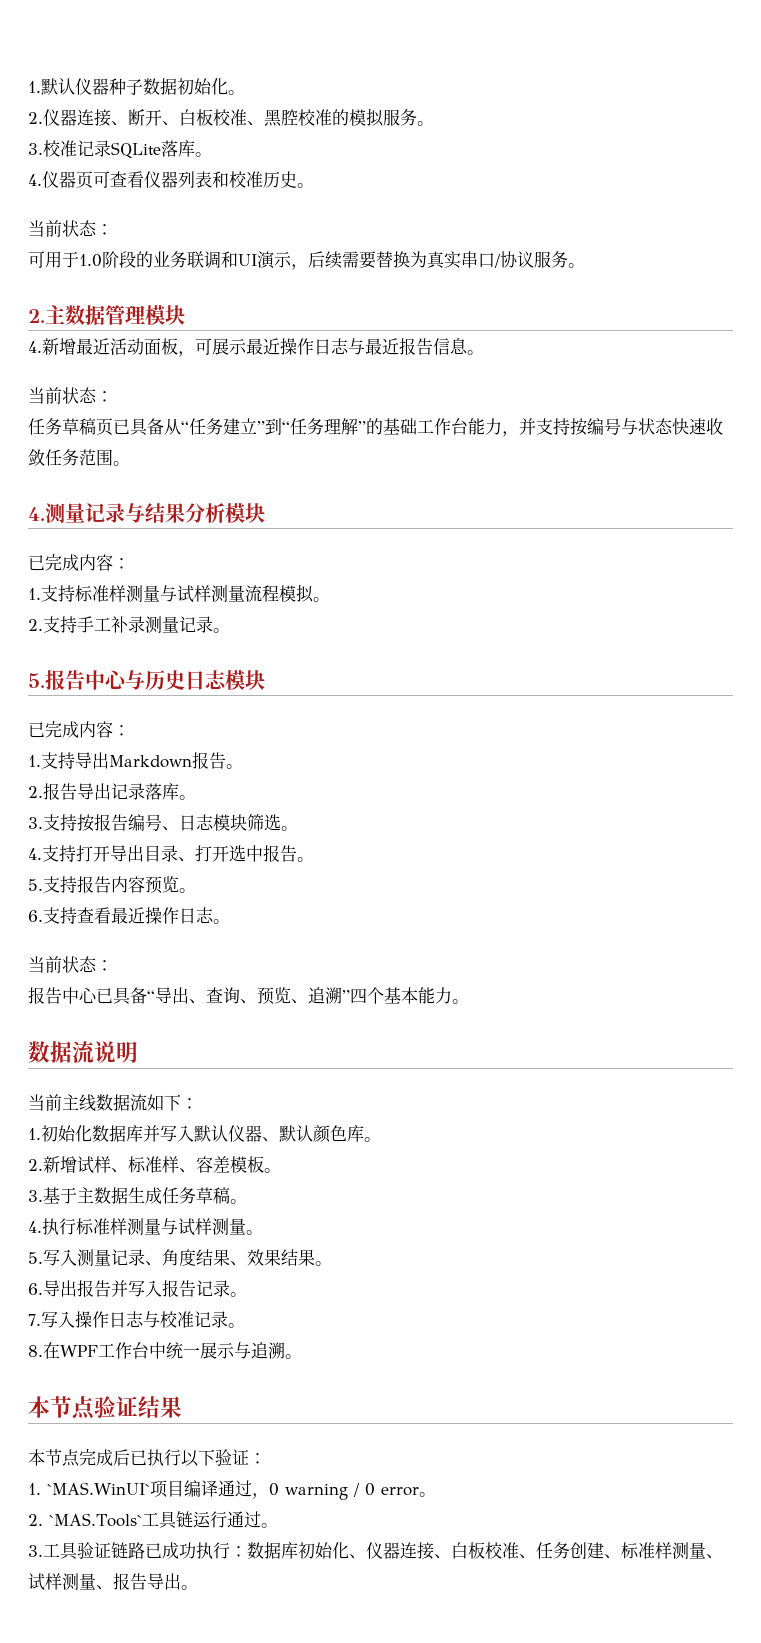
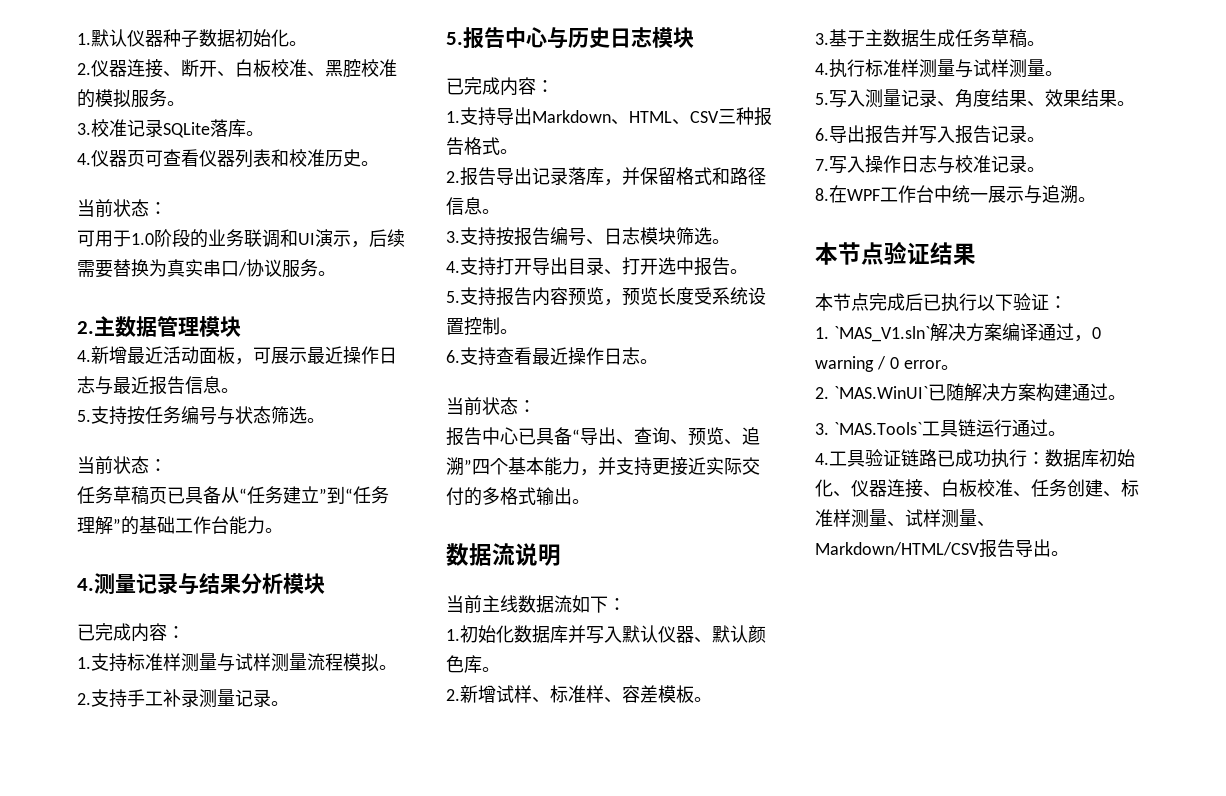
+ 5.支持按任务编号与状态筛选。
- 任务草稿页已具备从“任务建立”到“任务理解”的基础工作台能力，并支持按编号与状态快速收敛任务范围。
+ 任务草稿页已具备从“任务建立”到“任务理解”的基础工作台能力。
- 1.支持导出Markdown报告。
+ 1.支持导出Markdown、HTML、CSV三种报告格式。
- 2.报告导出记录落库。
+ 2.报告导出记录落库，并保留格式和路径信息。
- 5.支持报告内容预览。
+ 5.支持报告内容预览，预览长度受系统设置控制。
- 报告中心已具备“导出、查询、预览、追溯”四个基本能力。
+ 报告中心已具备“导出、查询、预览、追溯”四个基本能力，并支持更接近实际交付的多格式输出。
- 1. `MAS.WinUI`项目编译通过，0 warning / 0 error。
+ 1. `MAS_V1.sln`解决方案编译通过，0 warning / 0 error。
- 2. `MAS.Tools`工具链运行通过。
+ 2. `MAS.WinUI`已随解决方案构建通过。
+ 3. `MAS.Tools`工具链运行通过。
- 3.工具验证链路已成功执行：数据库初始化、仪器连接、白板校准、任务创建、标准样测量、试样测量、报告导出。
+ 4.工具验证链路已成功执行：数据库初始化、仪器连接、白板校准、任务创建、标准样测量、试样测量、Markdown/HTML/CSV报告导出。

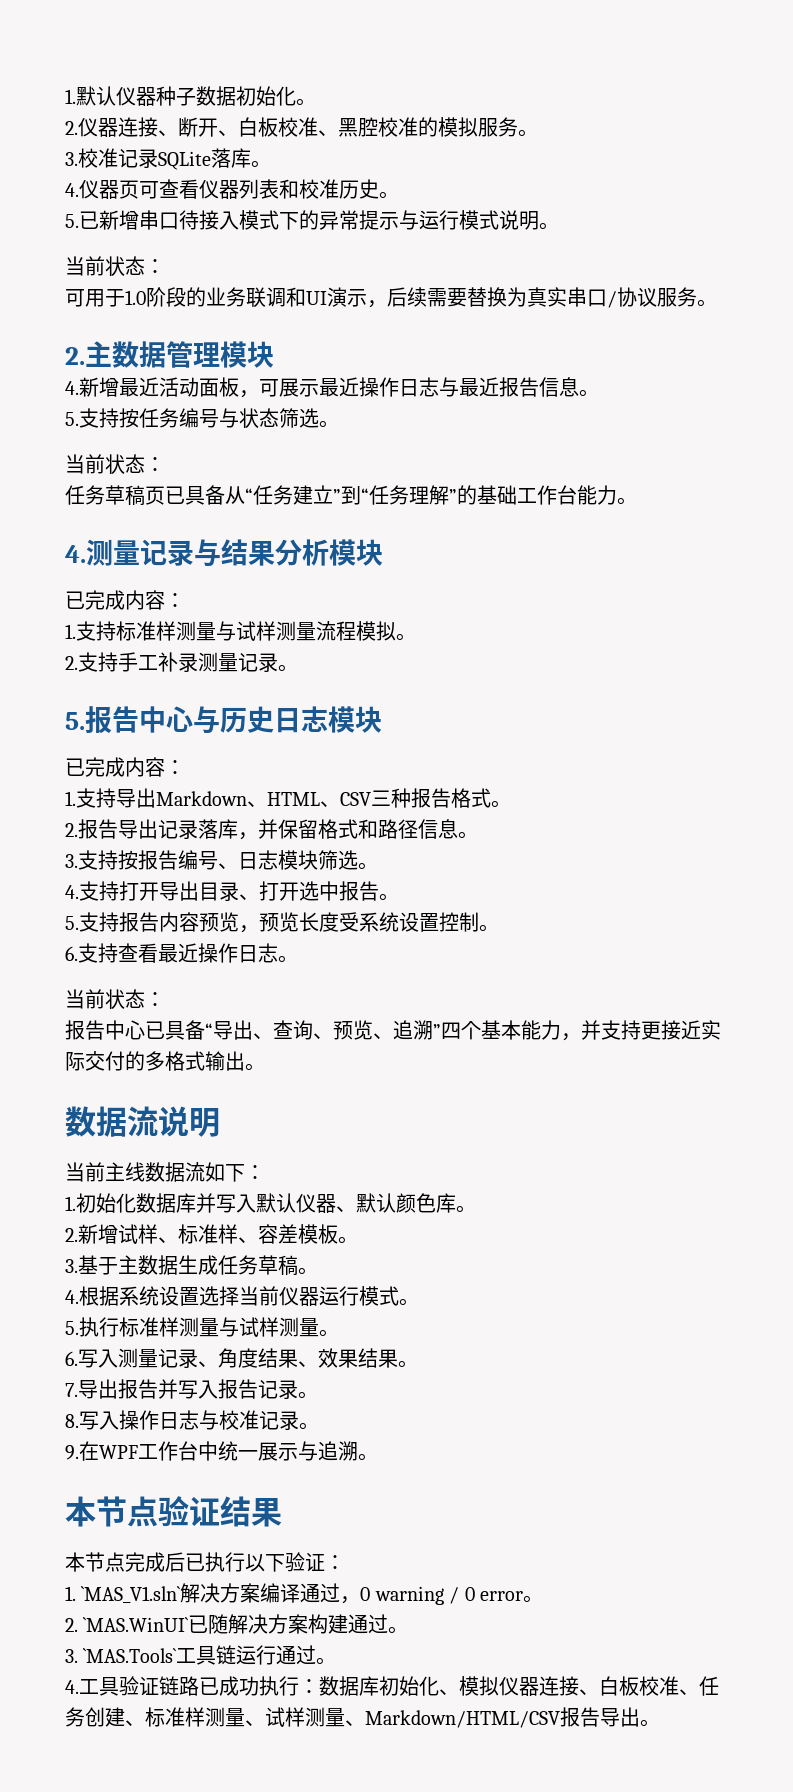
+ 5.已新增串口待接入模式下的异常提示与运行模式说明。
- 4.执行标准样测量与试样测量。
+ 4.根据系统设置选择当前仪器运行模式。
+ 5.执行标准样测量与试样测量。
- 5.写入测量记录、角度结果、效果结果。
+ 6.写入测量记录、角度结果、效果结果。
- 6.导出报告并写入报告记录。
+ 7.导出报告并写入报告记录。
- 7.写入操作日志与校准记录。
+ 8.写入操作日志与校准记录。
- 8.在WPF工作台中统一展示与追溯。
+ 9.在WPF工作台中统一展示与追溯。
- 4.工具验证链路已成功执行：数据库初始化、仪器连接、白板校准、任务创建、标准样测量、试样测量、Markdown/HTML/CSV报告导出。
+ 4.工具验证链路已成功执行：数据库初始化、模拟仪器连接、白板校准、任务创建、标准样测量、试样测量、Markdown/HTML/CSV报告导出。

